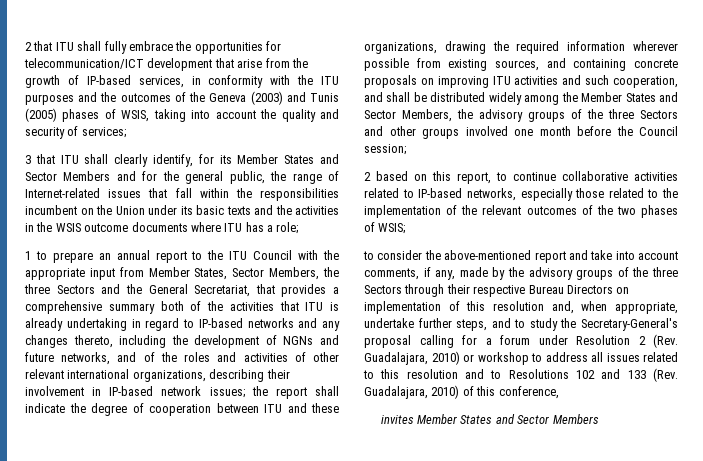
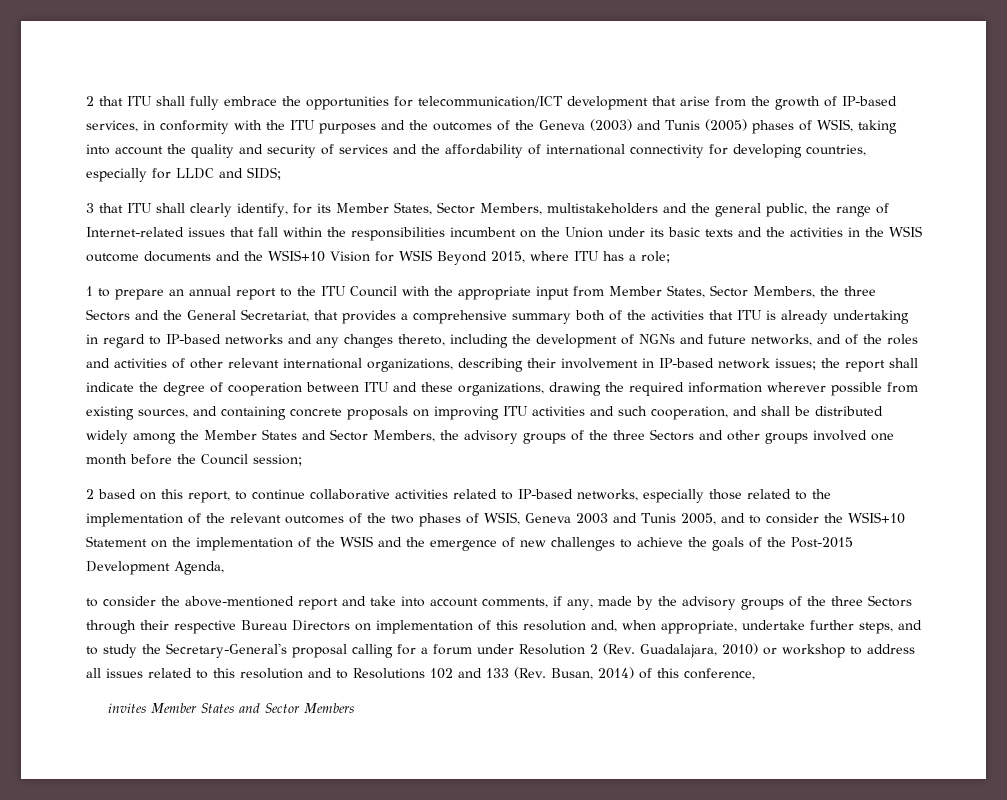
- 2 that ITU shall fully embrace the opportunities for telecommunication/ICT development that arise from the growth of IP-based services, in conformity with the ITU purposes and the outcomes of the Geneva (2003) and Tunis (2005) phases of WSIS, taking into account the quality and security of services;
+ 2 that ITU shall fully embrace the opportunities for telecommunication/ICT development that arise from the growth of IP-based services, in conformity with the ITU purposes and the outcomes of the Geneva (2003) and Tunis (2005) phases of WSIS, taking into account the quality and security of services and the affordability of international connectivity for developing countries, especially for LLDC and SIDS;
- 3 that ITU shall clearly identify, for its Member States and Sector Members and for the general public, the range of Internet-related issues that fall within the responsibilities incumbent on the Union under its basic texts and the activities in the WSIS outcome documents where ITU has a role;
+ 3 that ITU shall clearly identify, for its Member States, Sector Members, multistakeholders and the general public, the range of Internet-related issues that fall within the responsibilities incumbent on the Union under its basic texts and the activities in the WSIS outcome documents and the WSIS+10 Vision for WSIS Beyond 2015, where ITU has a role;
- 2 based on this report, to continue collaborative activities related to IP-based networks, especially those related to the implementation of the relevant outcomes of the two phases of WSIS;
+ 2 based on this report, to continue collaborative activities related to IP-based networks, especially those related to the implementation of the relevant outcomes of the two phases of WSIS, Geneva 2003 and Tunis 2005, and to consider the WSIS+10 Statement on the implementation of the WSIS and the emergence of new challenges to achieve the goals of the Post-2015 Development Agenda,
- to consider the above-mentioned report and take into account comments, if any, made by the advisory groups of the three Sectors through their respective Bureau Directors on implementation of this resolution and, when appropriate, undertake further steps, and to study the Secretary-General's proposal calling for a forum under Resolution 2 (Rev. Guadalajara, 2010) or workshop to address all issues related to this resolution and to Resolutions 102 and 133 (Rev. Guadalajara, 2010) of this conference,
+ to consider the above-mentioned report and take into account comments, if any, made by the advisory groups of the three Sectors through their respective Bureau Directors on implementation of this resolution and, when appropriate, undertake further steps, and to study the Secretary-General's proposal calling for a forum under Resolution 2 (Rev. Guadalajara, 2010) or workshop to address all issues related to this resolution and to Resolutions 102 and 133 (Rev. Busan, 2014) of this conference,

